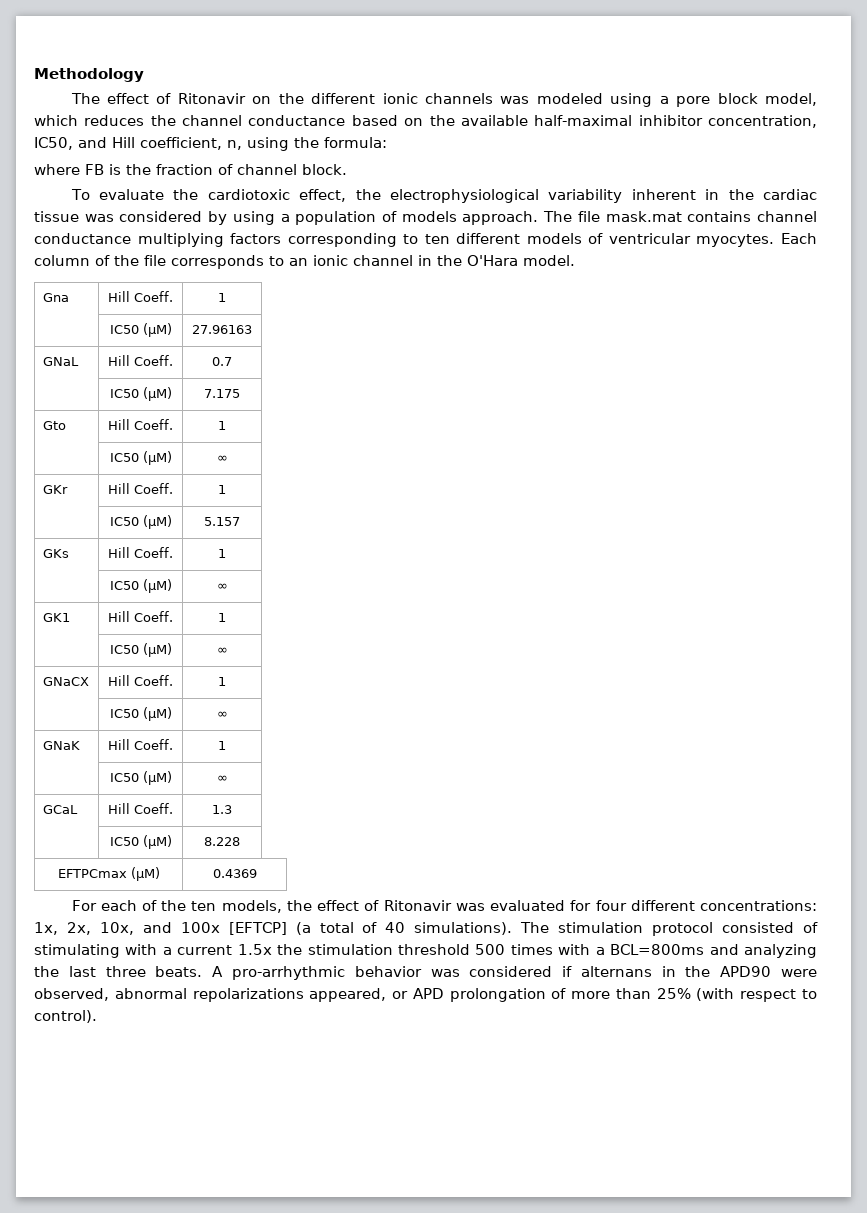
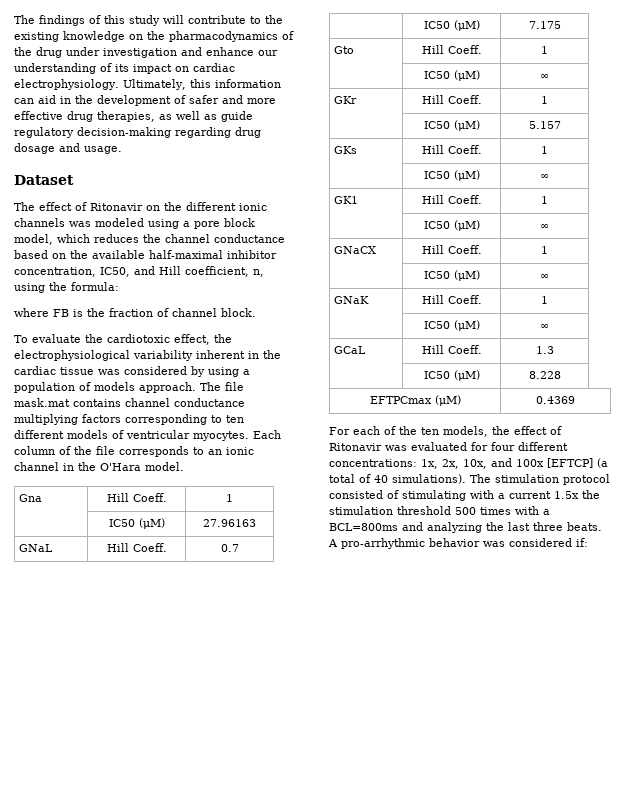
- Methodology
+ The findings of this study will contribute to the existing knowledge on the pharmacodynamics of the drug under investigation and enhance our understanding of its impact on cardiac electrophysiology. Ultimately, this information can aid in the development of safer and more effective drug therapies, as well as guide regulatory decision-making regarding drug dosage and usage.
+ Dataset
- A pro-arrhythmic behavior was considered if alternans in the APD90 were observed, abnormal repolarizations appeared, or APD prolongation of more than 25% (with respect to control).
+ A pro-arrhythmic behavior was considered if:

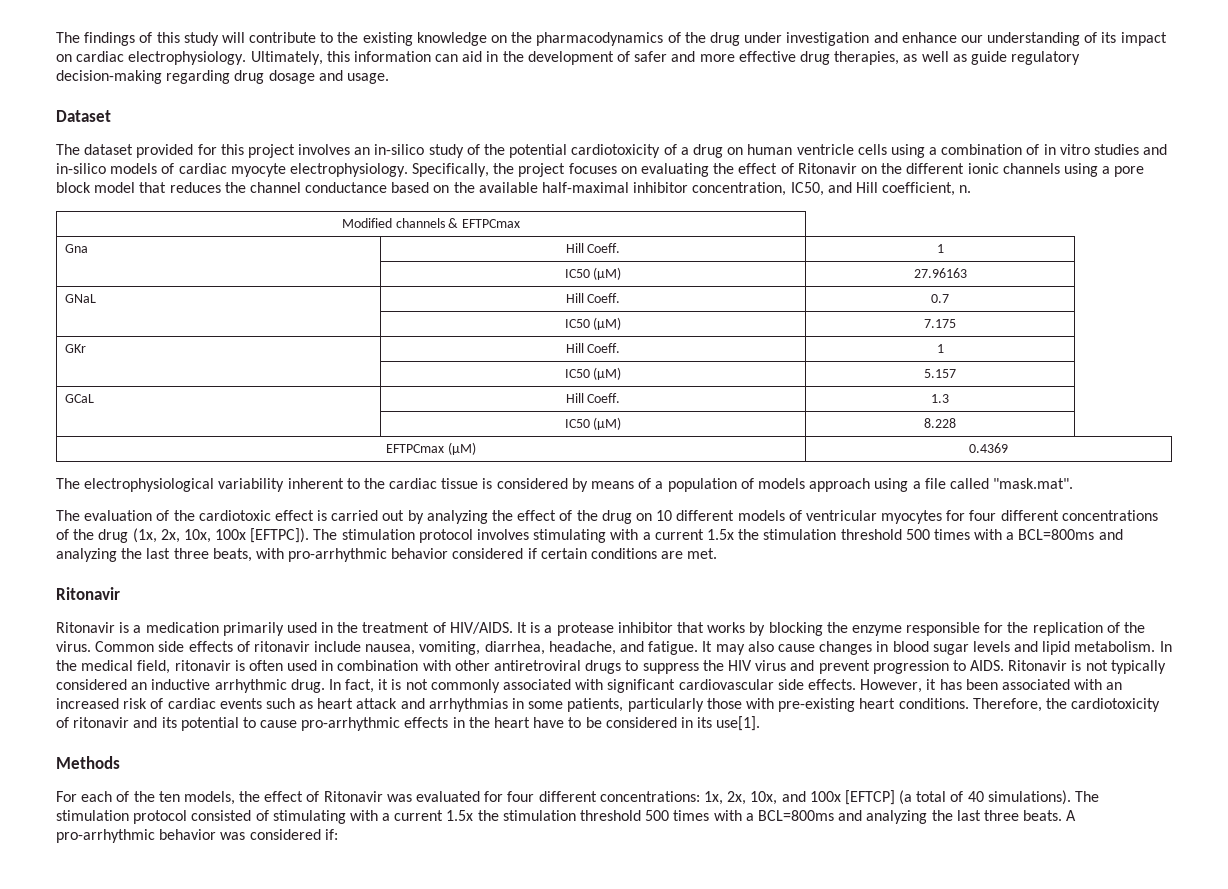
- The effect of Ritonavir on the different ionic channels was modeled using a pore block model, which reduces the channel conductance based on the available half-maximal inhibitor concentration, IC50, and Hill coefficient, n, using the formula:
- where FB is the fraction of channel block.
- To evaluate the cardiotoxic effect, the electrophysiological variability inherent in the cardiac tissue was considered by using a population of models approach. The file mask.mat contains channel conductance multiplying factors corresponding to ten different models of ventricular myocytes. Each column of the file corresponds to an ionic channel in the O'Hara model.
+ The dataset provided for this project involves an in-silico study of the potential cardiotoxicity of a drug on human ventricle cells using a combination of in vitro studies and in-silico models of cardiac myocyte electrophysiology. Specifically, the project focuses on evaluating the effect of Ritonavir on the different ionic channels using a pore block model that reduces the channel conductance based on the available half-maximal inhibitor concentration, IC50, and Hill coefficient, n.
+ Modified channels & EFTPCmax
- Gto | Hill Coeff. | 1
- | IC50 (μM) | ∞
- GKs | Hill Coeff. | 1
- | IC50 (μM) | ∞
- GK1 | Hill Coeff. | 1
- | IC50 (μM) | ∞
- GNaCX | Hill Coeff. | 1
- | IC50 (μM) | ∞
- GNaK | Hill Coeff. | 1
- | IC50 (μM) | ∞
+ The electrophysiological variability inherent to the cardiac tissue is considered by means of a population of models approach using a file called "mask.mat".
+ The evaluation of the cardiotoxic effect is carried out by analyzing the effect of the drug on 10 different models of ventricular myocytes for four different concentrations of the drug (1x, 2x, 10x, 100x [EFTPC]). The stimulation protocol involves stimulating with a current 1.5x the stimulation threshold 500 times with a BCL=800ms and analyzing the last three beats, with pro-arrhythmic behavior considered if certain conditions are met.
+ Ritonavir
+ Ritonavir is a medication primarily used in the treatment of HIV/AIDS. It is a protease inhibitor that works by blocking the enzyme responsible for the replication of the virus. Common side effects of ritonavir include nausea, vomiting, diarrhea, headache, and fatigue. It may also cause changes in blood sugar levels and lipid metabolism. In the medical field, ritonavir is often used in combination with other antiretroviral drugs to suppress the HIV virus and prevent progression to AIDS. Ritonavir is not typically considered an inductive arrhythmic drug. In fact, it is not commonly associated with significant cardiovascular side effects. However, it has been associated with an increased risk of cardiac events such as heart attack and arrhythmias in some patients, particularly those with pre-existing heart conditions. Therefore, the cardiotoxicity of ritonavir and its potential to cause pro-arrhythmic effects in the heart have to be considered in its use[1].
+ Methods

